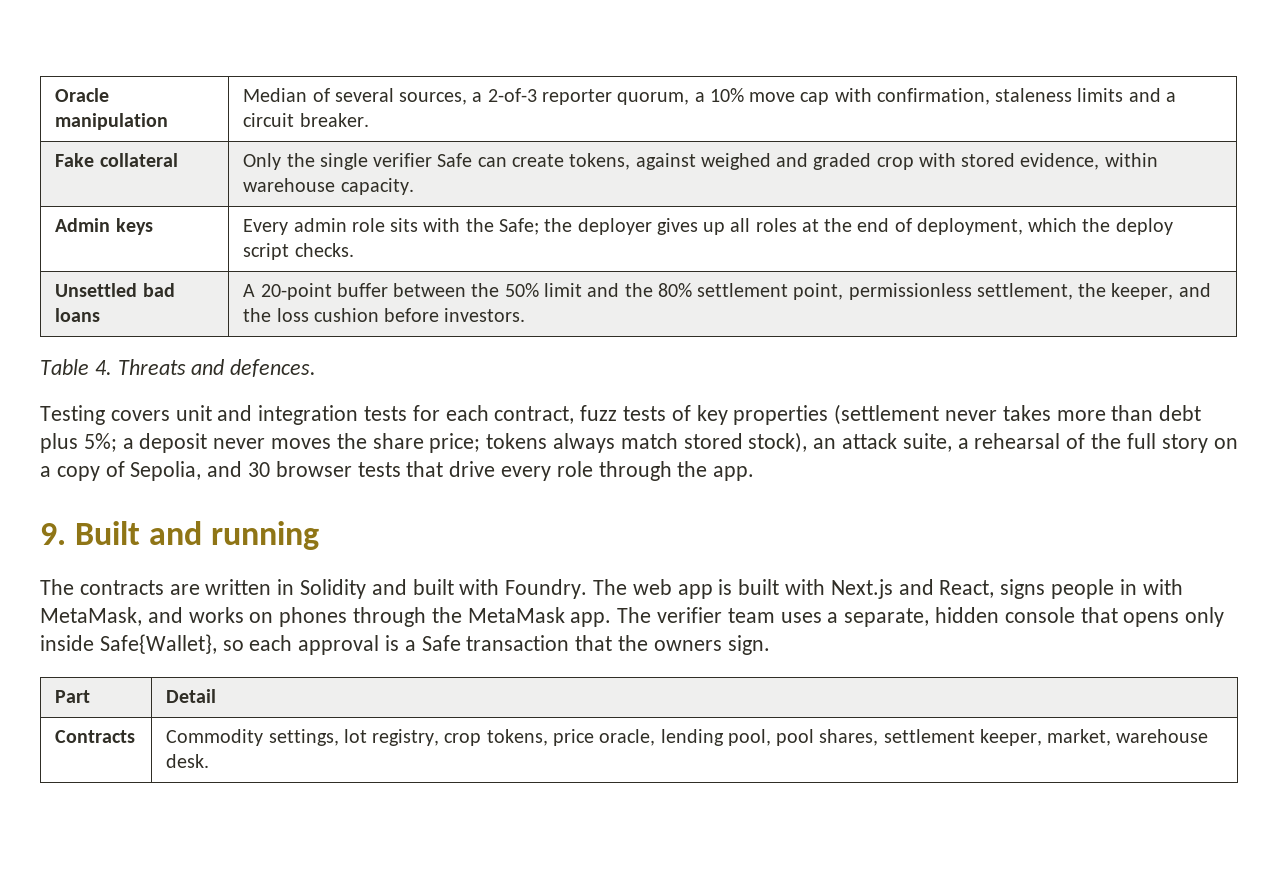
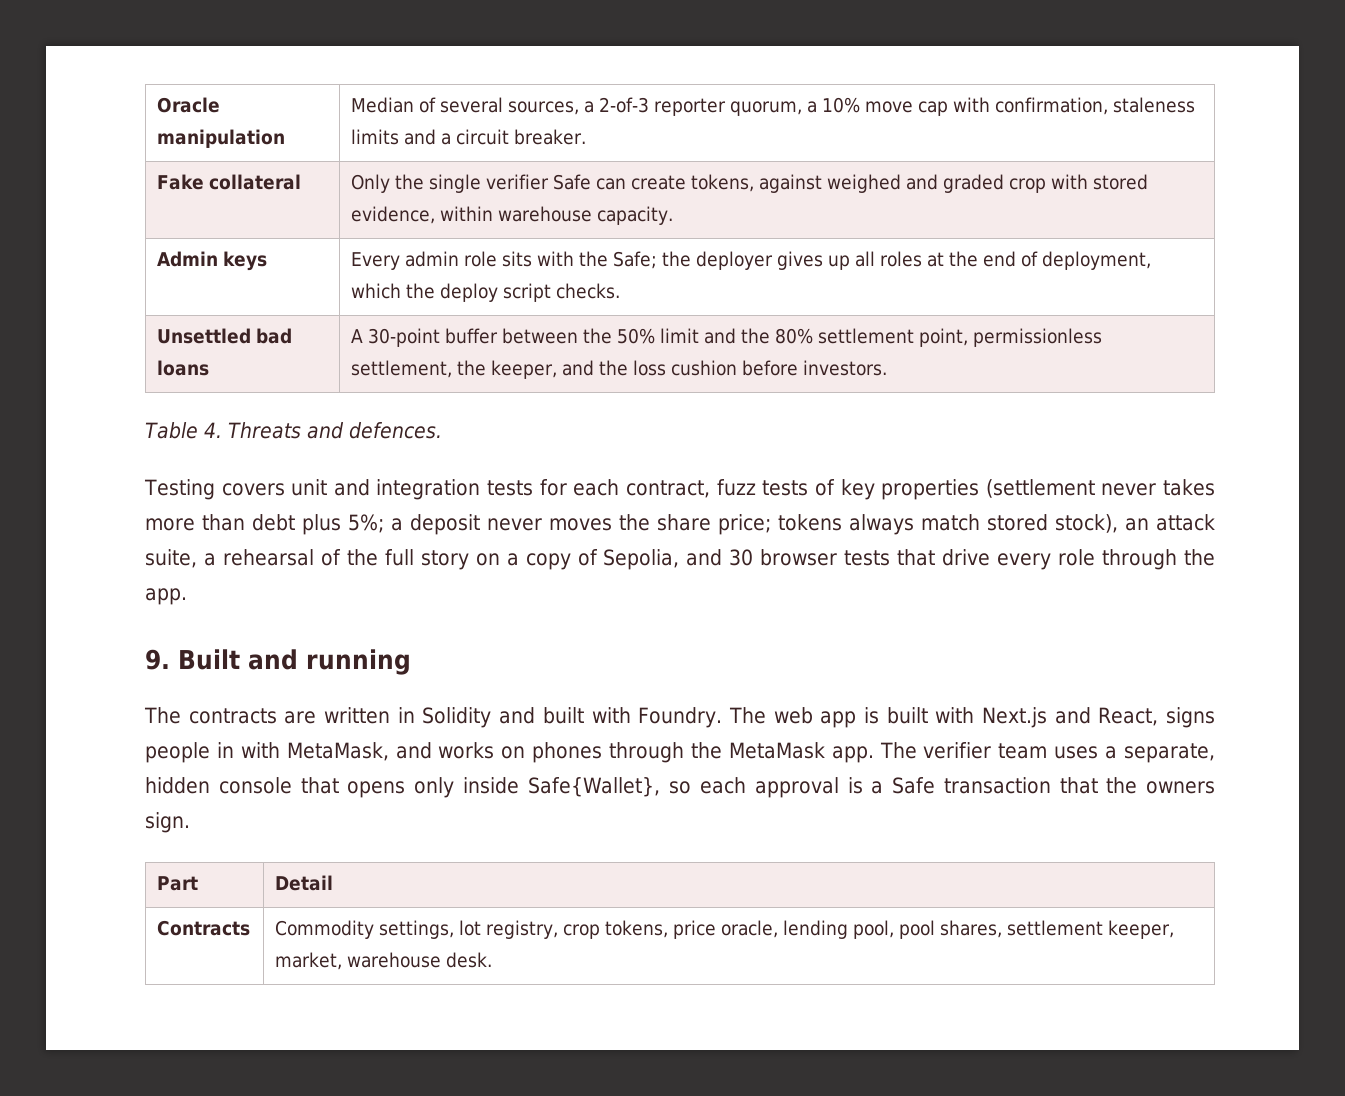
- Unsettled bad loans | A 20-point buffer between the 50% limit and the 80% settlement point, permissionless settlement, the keeper, and the loss cushion before investors.
+ Unsettled bad loans | A 30-point buffer between the 50% limit and the 80% settlement point, permissionless settlement, the keeper, and the loss cushion before investors.

